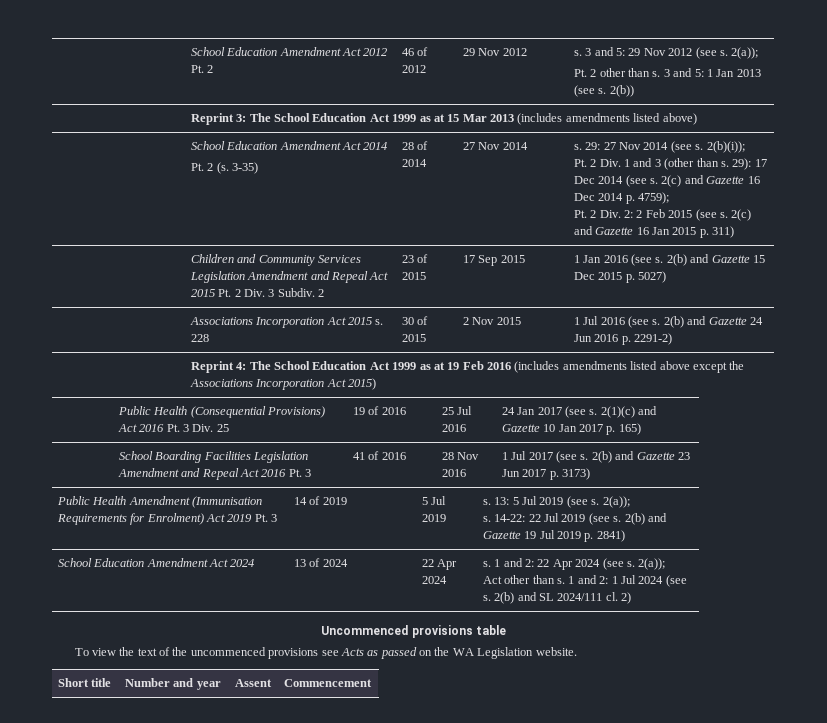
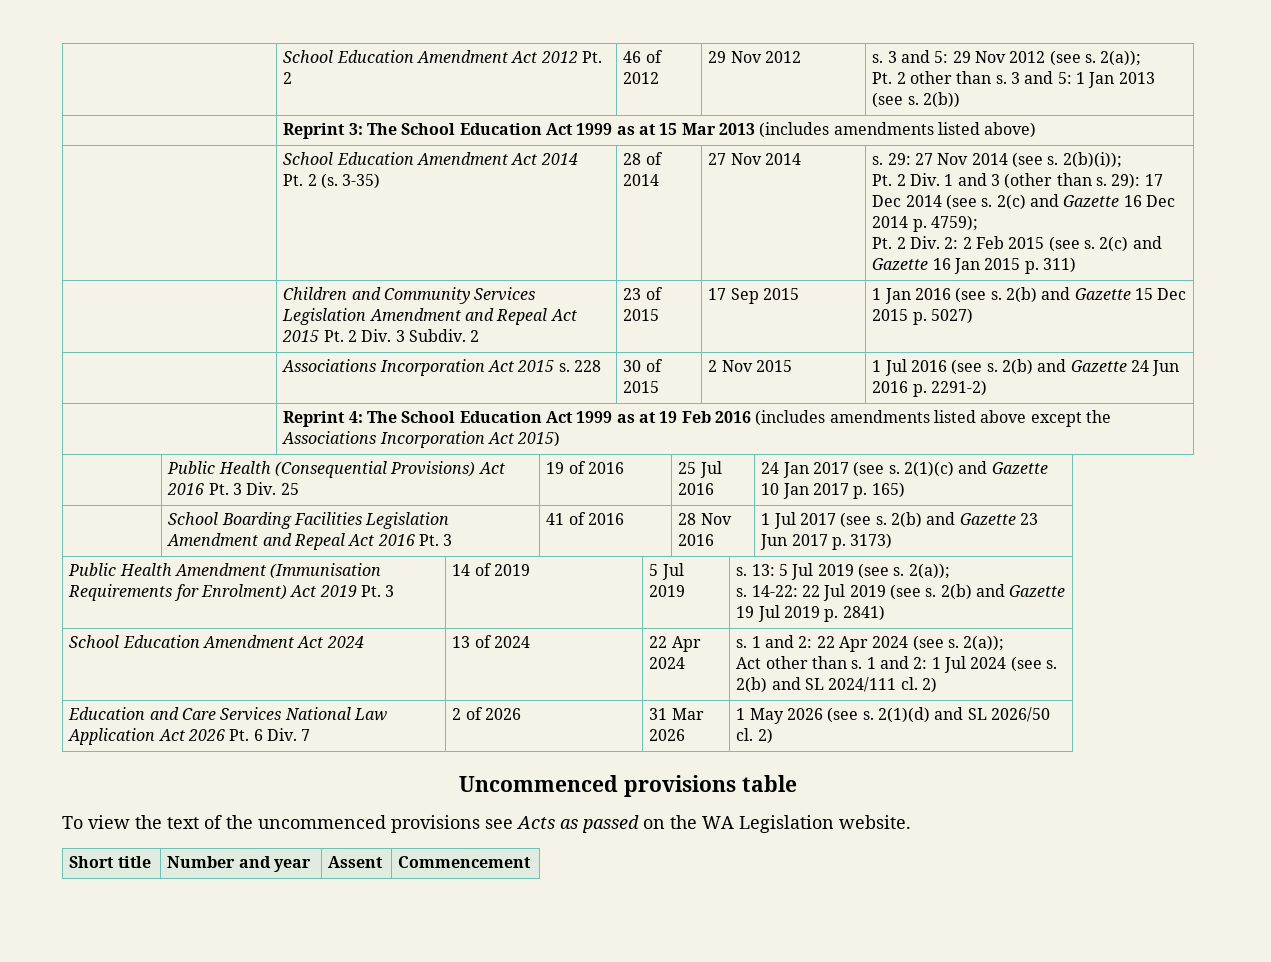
+ Education and Care Services National Law Application Act 2026 Pt. 6 Div. 7 | 2 of 2026 | 31 Mar 2026 | 1 May 2026 (see s. 2(1)(d) and SL 2026/50 cl. 2)

